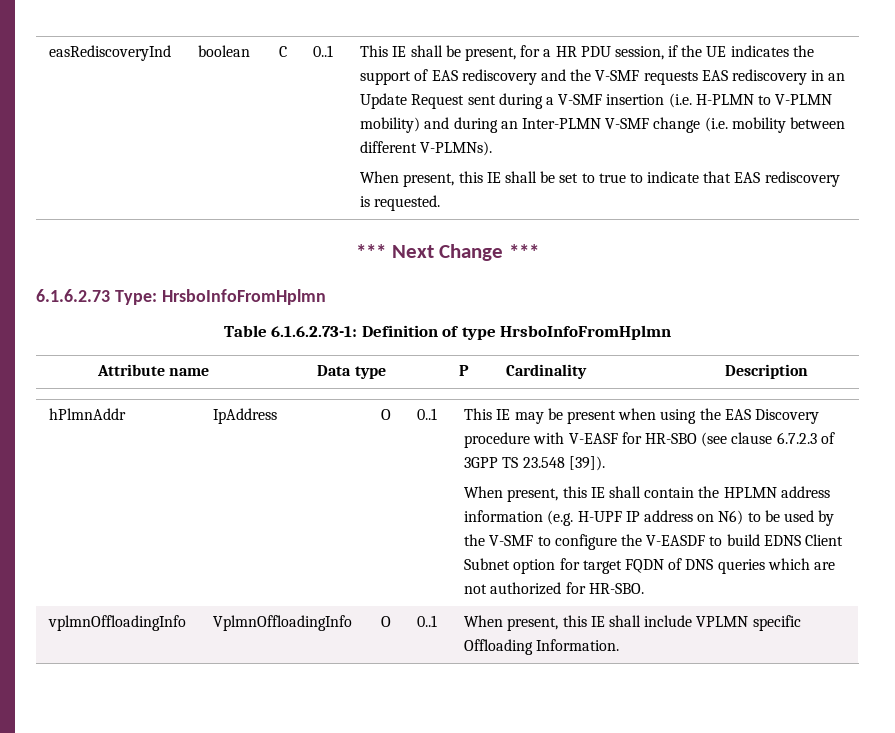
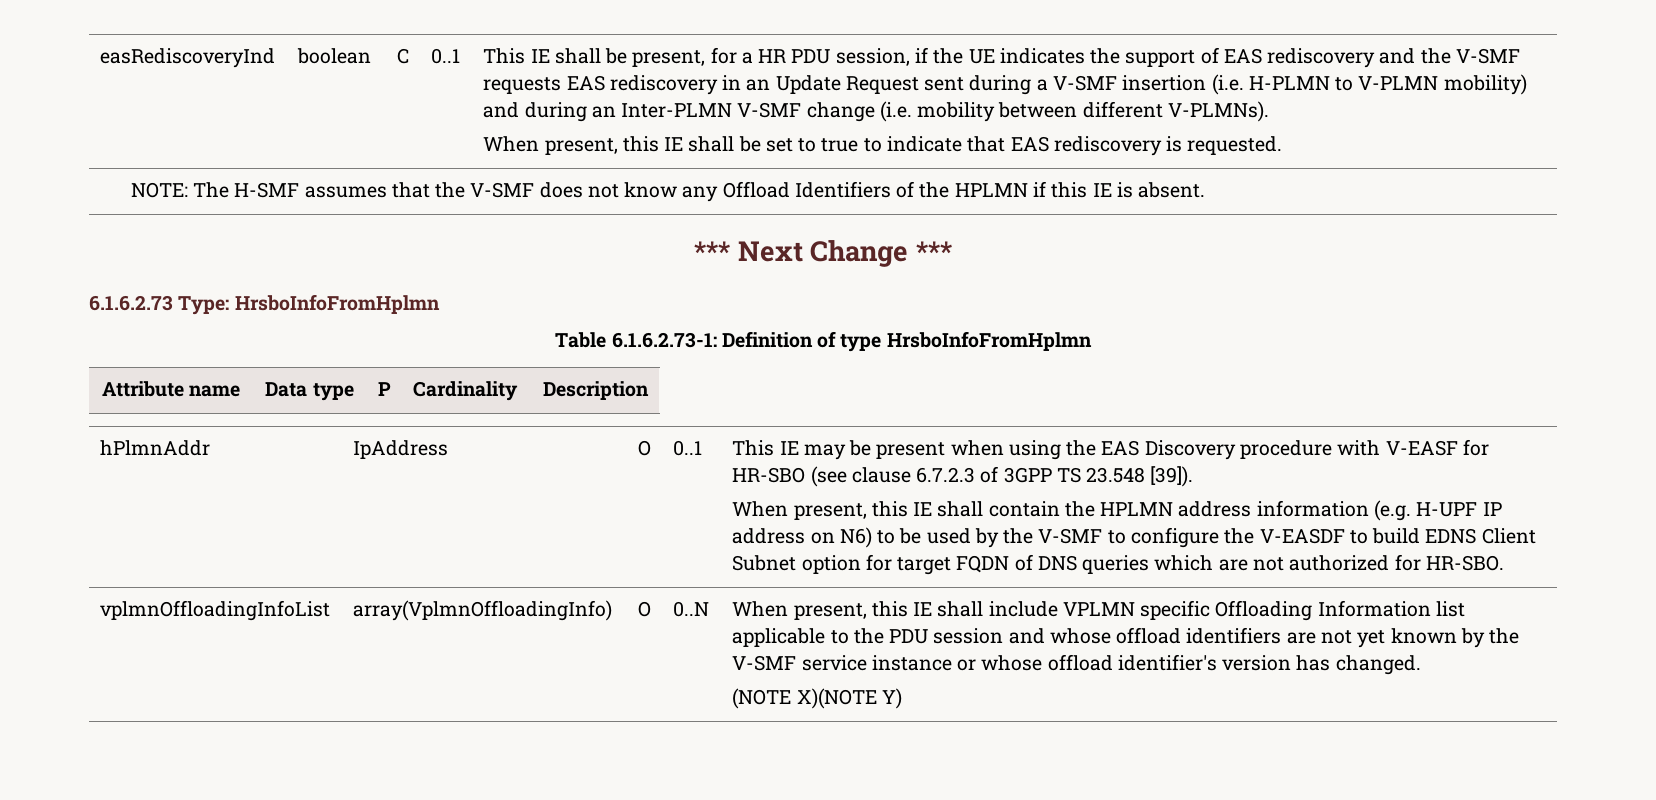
+ NOTE: The H-SMF assumes that the V-SMF does not know any Offload Identifiers of the HPLMN if this IE is absent.
- vplmnOffloadingInfo | VplmnOffloadingInfo | O | 0..1
+ vplmnOffloadingInfoList | array(VplmnOffloadingInfo) | O | 0..N
- When present, this IE shall include VPLMN specific Offloading Information.
+ When present, this IE shall include VPLMN specific Offloading Information list applicable to the PDU session and whose offload identifiers are not yet known by the V-SMF service instance or whose offload identifier's version has changed.
+ (NOTE X)(NOTE Y)

